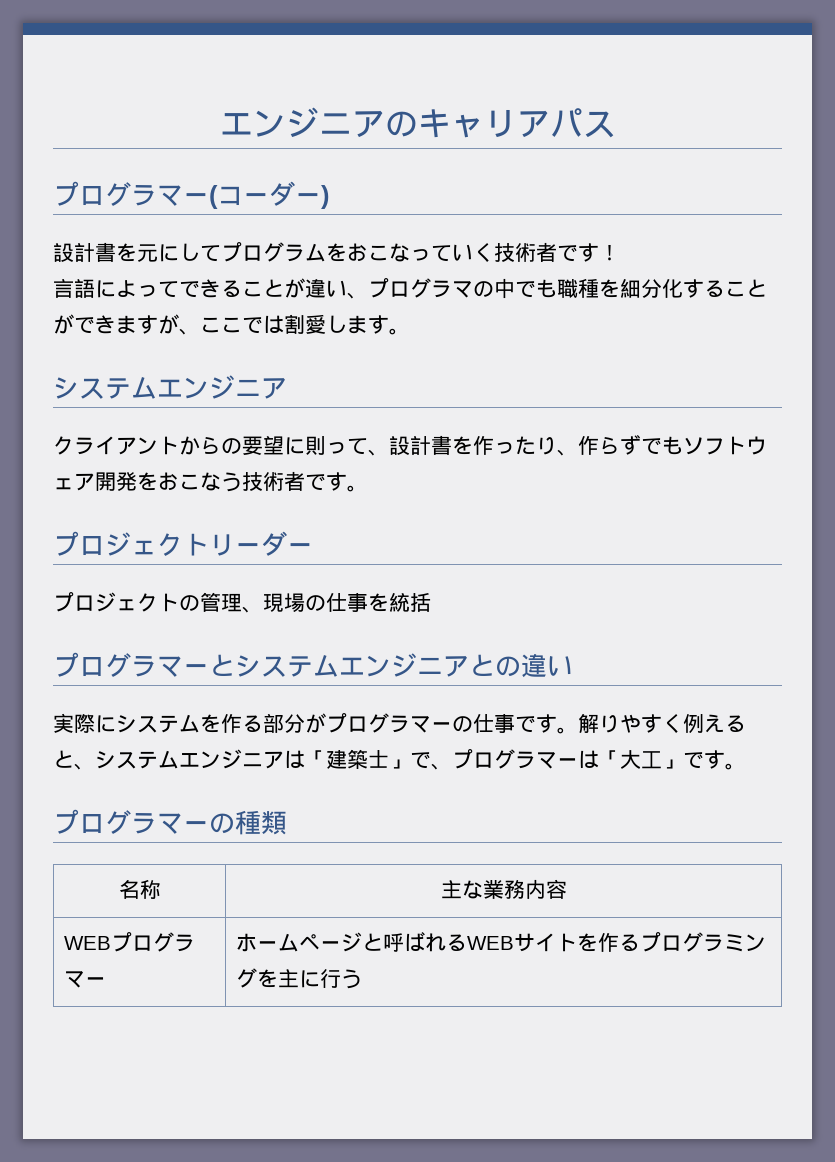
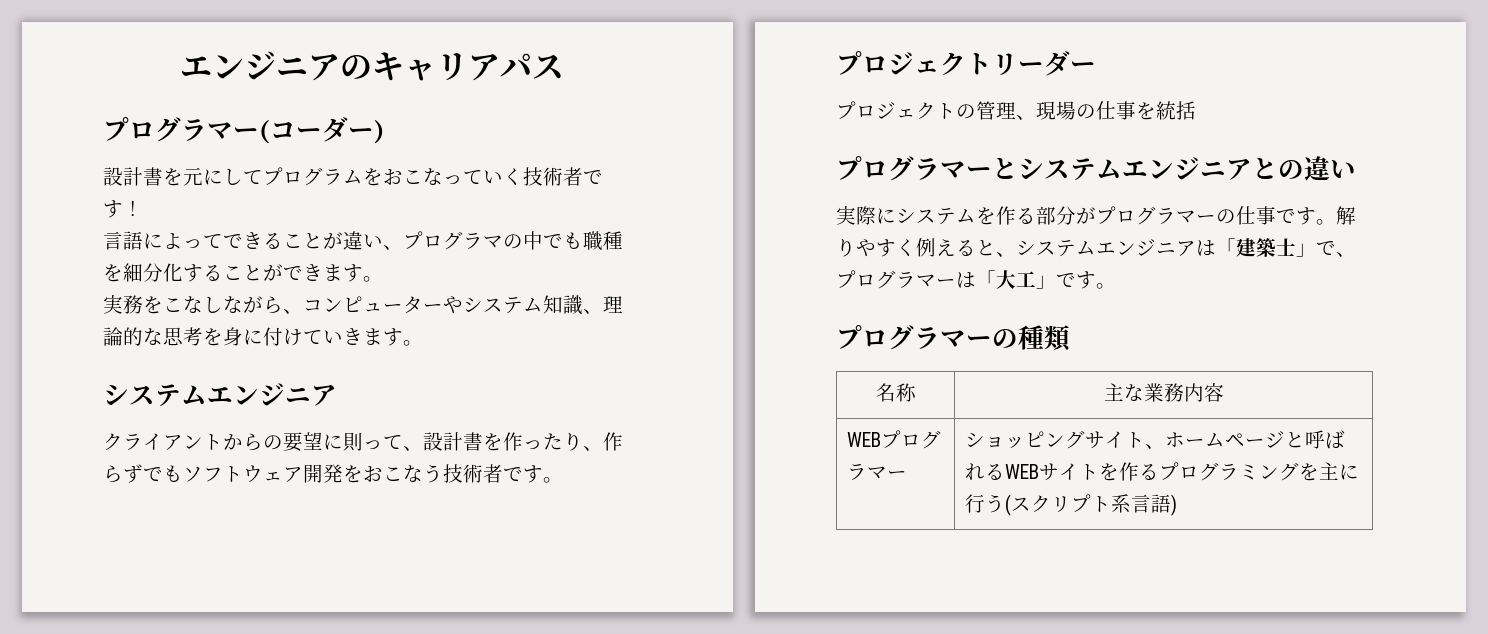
- 言語によってできることが違い、プログラマの中でも職種を細分化することができますが、ここでは割愛します。
+ 言語によってできることが違い、プログラマの中でも職種を細分化することができます。
+ 実務をこなしながら、コンピューターやシステム知識、理論的な思考を身に付けていきます。
- WEBプログラマー | ホームページと呼ばれるWEBサイトを作るプログラミングを主に行う
+ WEBプログラマー | ショッピングサイト、ホームページと呼ばれるWEBサイトを作るプログラミングを主に行う(スクリプト系言語)

